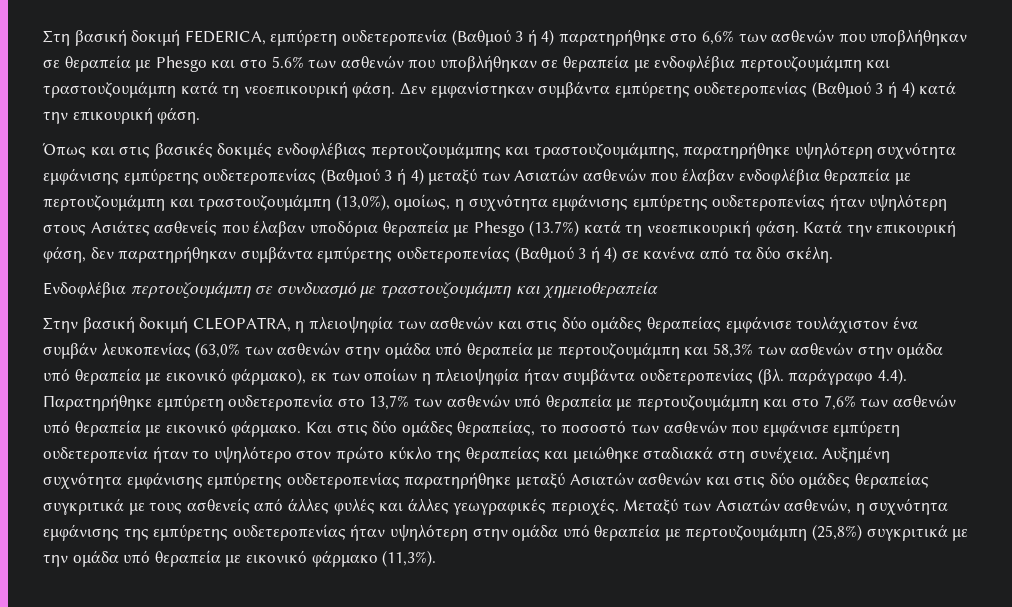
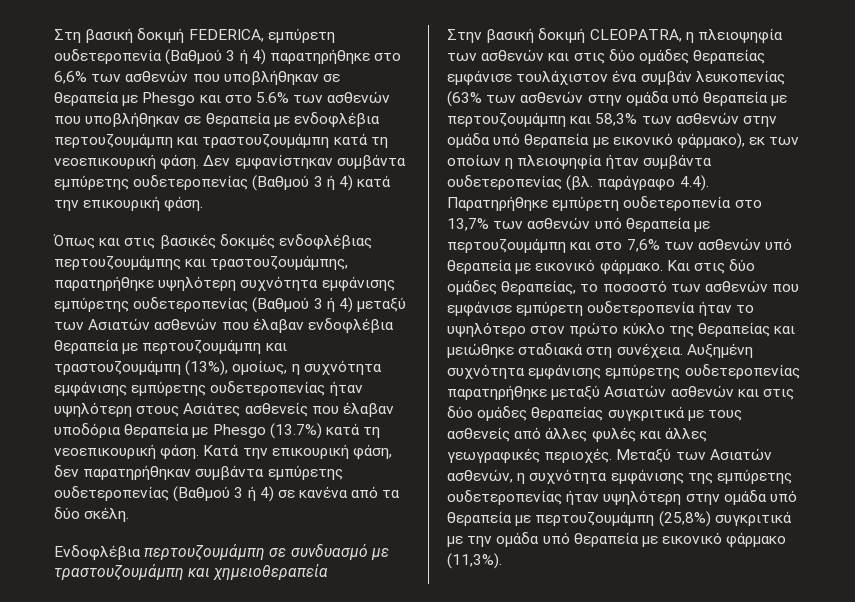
- Όπως και στις βασικές δοκιμές ενδοφλέβιας περτουζουμάμπης και τραστουζουμάμπης, παρατηρήθηκε υψηλότερη συχνότητα εμφάνισης εμπύρετης ουδετεροπενίας (Βαθμού 3 ή 4) μεταξύ των Ασιατών ασθενών που έλαβαν ενδοφλέβια θεραπεία με περτουζουμάμπη και τραστουζουμάμπη (13,0%), ομοίως, η συχνότητα εμφάνισης εμπύρετης ουδετεροπενίας ήταν υψηλότερη στους Ασιάτες ασθενείς που έλαβαν υποδόρια θεραπεία με Phesgo (13.7%) κατά τη νεοεπικουρική φάση.
+ Όπως και στις βασικές δοκιμές ενδοφλέβιας περτουζουμάμπης και τραστουζουμάμπης, παρατηρήθηκε υψηλότερη συχνότητα εμφάνισης εμπύρετης ουδετεροπενίας (Βαθμού 3 ή 4) μεταξύ των Ασιατών ασθενών που έλαβαν ενδοφλέβια θεραπεία με περτουζουμάμπη και τραστουζουμάμπη (13%), ομοίως, η συχνότητα εμφάνισης εμπύρετης ουδετεροπενίας ήταν υψηλότερη στους Ασιάτες ασθενείς που έλαβαν υποδόρια θεραπεία με Phesgo (13.7%) κατά τη νεοεπικουρική φάση.
- Στην βασική δοκιμή CLEOPATRA, η πλειοψηφία των ασθενών και στις δύο ομάδες θεραπείας εμφάνισε τουλάχιστον ένα συμβάν λευκοπενίας (63,0% των ασθενών στην ομάδα υπό θεραπεία με περτουζουμάμπη και 58,3% των ασθενών στην ομάδα υπό θεραπεία με εικονικό φάρμακο), εκ των οποίων η πλειοψηφία ήταν συμβάντα ουδετεροπενίας (βλ. παράγραφο 4.4). Παρατηρήθηκε εμπύρετη ουδετεροπενία στο 13,7% των ασθενών υπό θεραπεία με περτουζουμάμπη και στο 7,6% των ασθενών υπό θεραπεία με εικονικό φάρμακο.
+ Στην βασική δοκιμή CLEOPATRA, η πλειοψηφία των ασθενών και στις δύο ομάδες θεραπείας εμφάνισε τουλάχιστον ένα συμβάν λευκοπενίας (63% των ασθενών στην ομάδα υπό θεραπεία με περτουζουμάμπη και 58,3% των ασθενών στην ομάδα υπό θεραπεία με εικονικό φάρμακο), εκ των οποίων η πλειοψηφία ήταν συμβάντα ουδετεροπενίας (βλ. παράγραφο 4.4). Παρατηρήθηκε εμπύρετη ουδετεροπενία στο 13,7% των ασθενών υπό θεραπεία με περτουζουμάμπη και στο 7,6% των ασθενών υπό θεραπεία με εικονικό φάρμακο.

